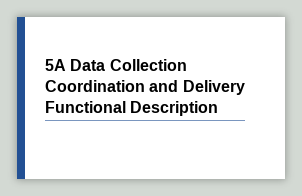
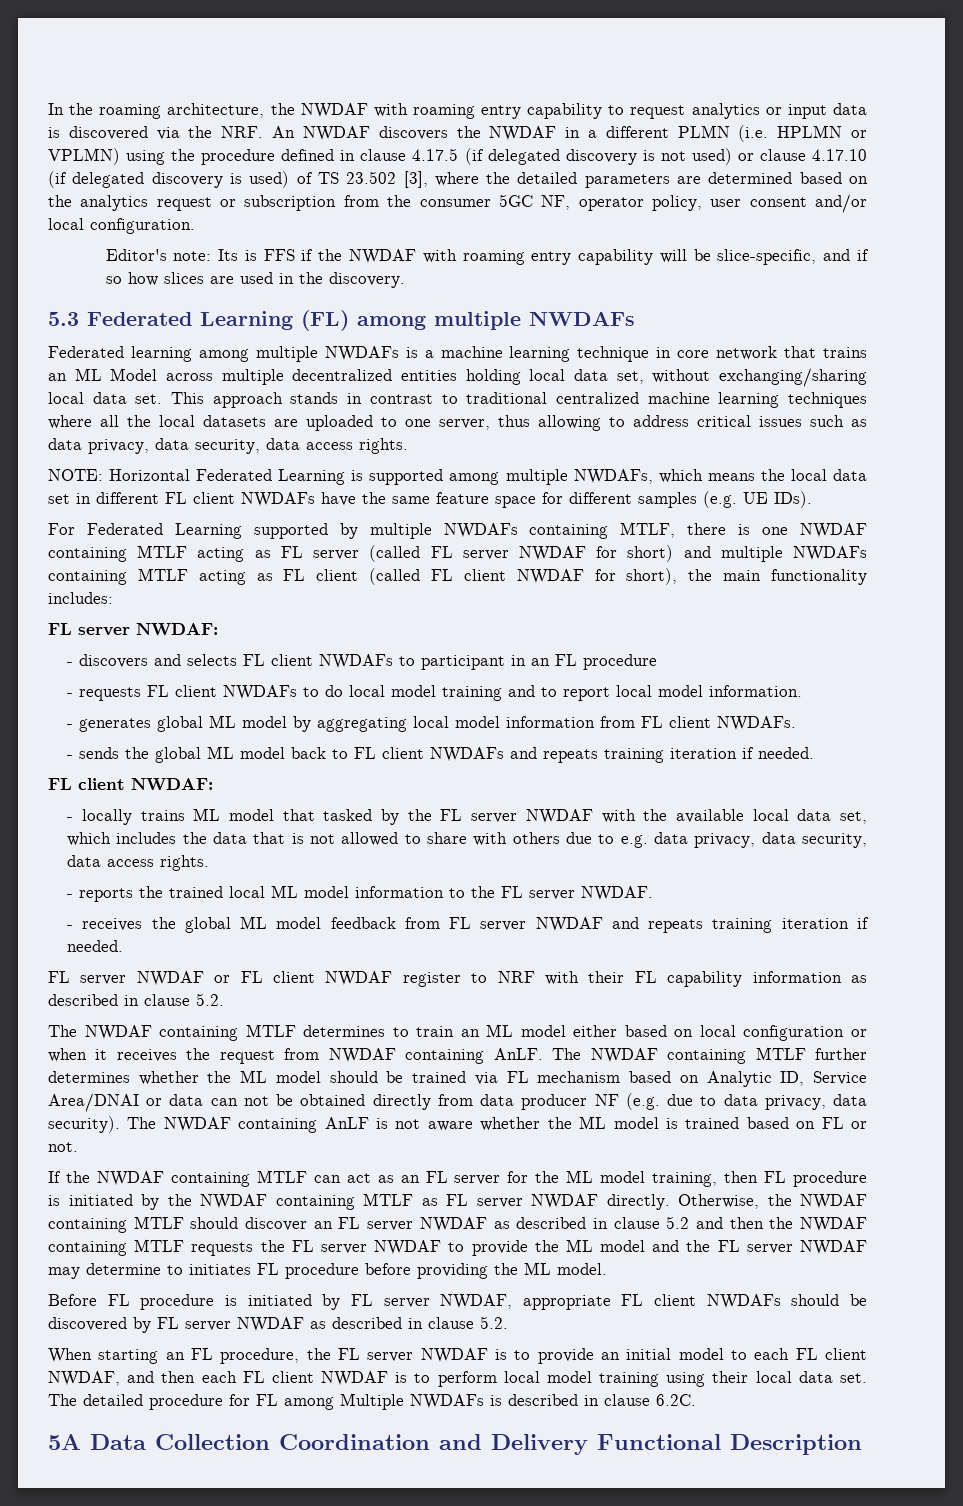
+ In the roaming architecture, the NWDAF with roaming entry capability to request analytics or input data is discovered via the NRF. An NWDAF discovers the NWDAF in a different PLMN (i.e. HPLMN or VPLMN) using the procedure defined in clause 4.17.5 (if delegated discovery is not used) or clause 4.17.10 (if delegated discovery is used) of TS 23.502 [3], where the detailed parameters are determined based on the analytics request or subscription from the consumer 5GC NF, operator policy, user consent and/or local configuration.
+ Editor's note: Its is FFS if the NWDAF with roaming entry capability will be slice-specific, and if so how slices are used in the discovery.
+ 5.3 Federated Learning (FL) among multiple NWDAFs
+ Federated learning among multiple NWDAFs is a machine learning technique in core network that trains an ML Model across multiple decentralized entities holding local data set, without exchanging/sharing local data set. This approach stands in contrast to traditional centralized machine learning techniques where all the local datasets are uploaded to one server, thus allowing to address critical issues such as data privacy, data security, data access rights.
+ NOTE: Horizontal Federated Learning is supported among multiple NWDAFs, which means the local data set in different FL client NWDAFs have the same feature space for different samples (e.g. UE IDs).
+ For Federated Learning supported by multiple NWDAFs containing MTLF, there is one NWDAF containing MTLF acting as FL server (called FL server NWDAF for short) and multiple NWDAFs containing MTLF acting as FL client (called FL client NWDAF for short), the main functionality includes:
+ FL server NWDAF:
+ - discovers and selects FL client NWDAFs to participant in an FL procedure
+ - requests FL client NWDAFs to do local model training and to report local model information.
+ - generates global ML model by aggregating local model information from FL client NWDAFs.
+ - sends the global ML model back to FL client NWDAFs and repeats training iteration if needed.
+ FL client NWDAF:
+ - locally trains ML model that tasked by the FL server NWDAF with the available local data set, which includes the data that is not allowed to share with others due to e.g. data privacy, data security, data access rights.
+ - reports the trained local ML model information to the FL server NWDAF.
+ - receives the global ML model feedback from FL server NWDAF and repeats training iteration if needed.
+ FL server NWDAF or FL client NWDAF register to NRF with their FL capability information as described in clause 5.2.
+ The NWDAF containing MTLF determines to train an ML model either based on local configuration or when it receives the request from NWDAF containing AnLF. The NWDAF containing MTLF further determines whether the ML model should be trained via FL mechanism based on Analytic ID, Service Area/DNAI or data can not be obtained directly from data producer NF (e.g. due to data privacy, data security). The NWDAF containing AnLF is not aware whether the ML model is trained based on FL or not.
+ If the NWDAF containing MTLF can act as an FL server for the ML model training, then FL procedure is initiated by the NWDAF containing MTLF as FL server NWDAF directly. Otherwise, the NWDAF containing MTLF should discover an FL server NWDAF as described in clause 5.2 and then the NWDAF containing MTLF requests the FL server NWDAF to provide the ML model and the FL server NWDAF may determine to initiates FL procedure before providing the ML model.
+ Before FL procedure is initiated by FL server NWDAF, appropriate FL client NWDAFs should be discovered by FL server NWDAF as described in clause 5.2.
+ When starting an FL procedure, the FL server NWDAF is to provide an initial model to each FL client NWDAF, and then each FL client NWDAF is to perform local model training using their local data set. The detailed procedure for FL among Multiple NWDAFs is described in clause 6.2C.

